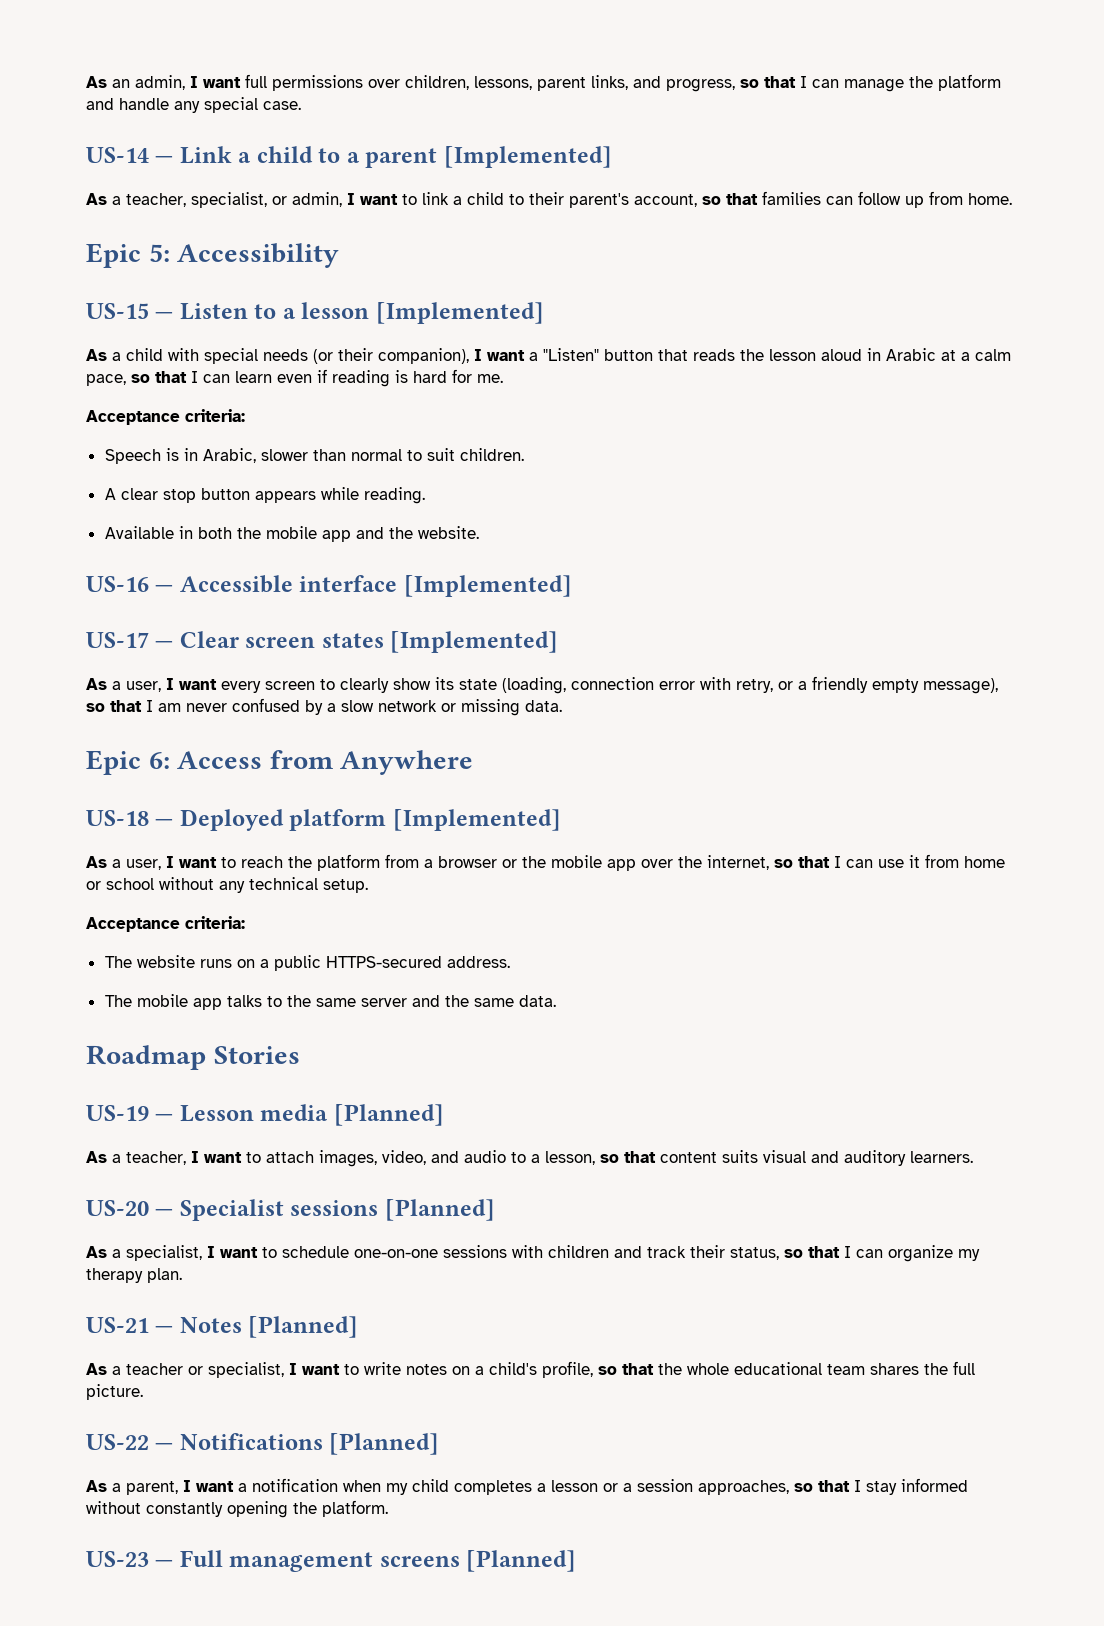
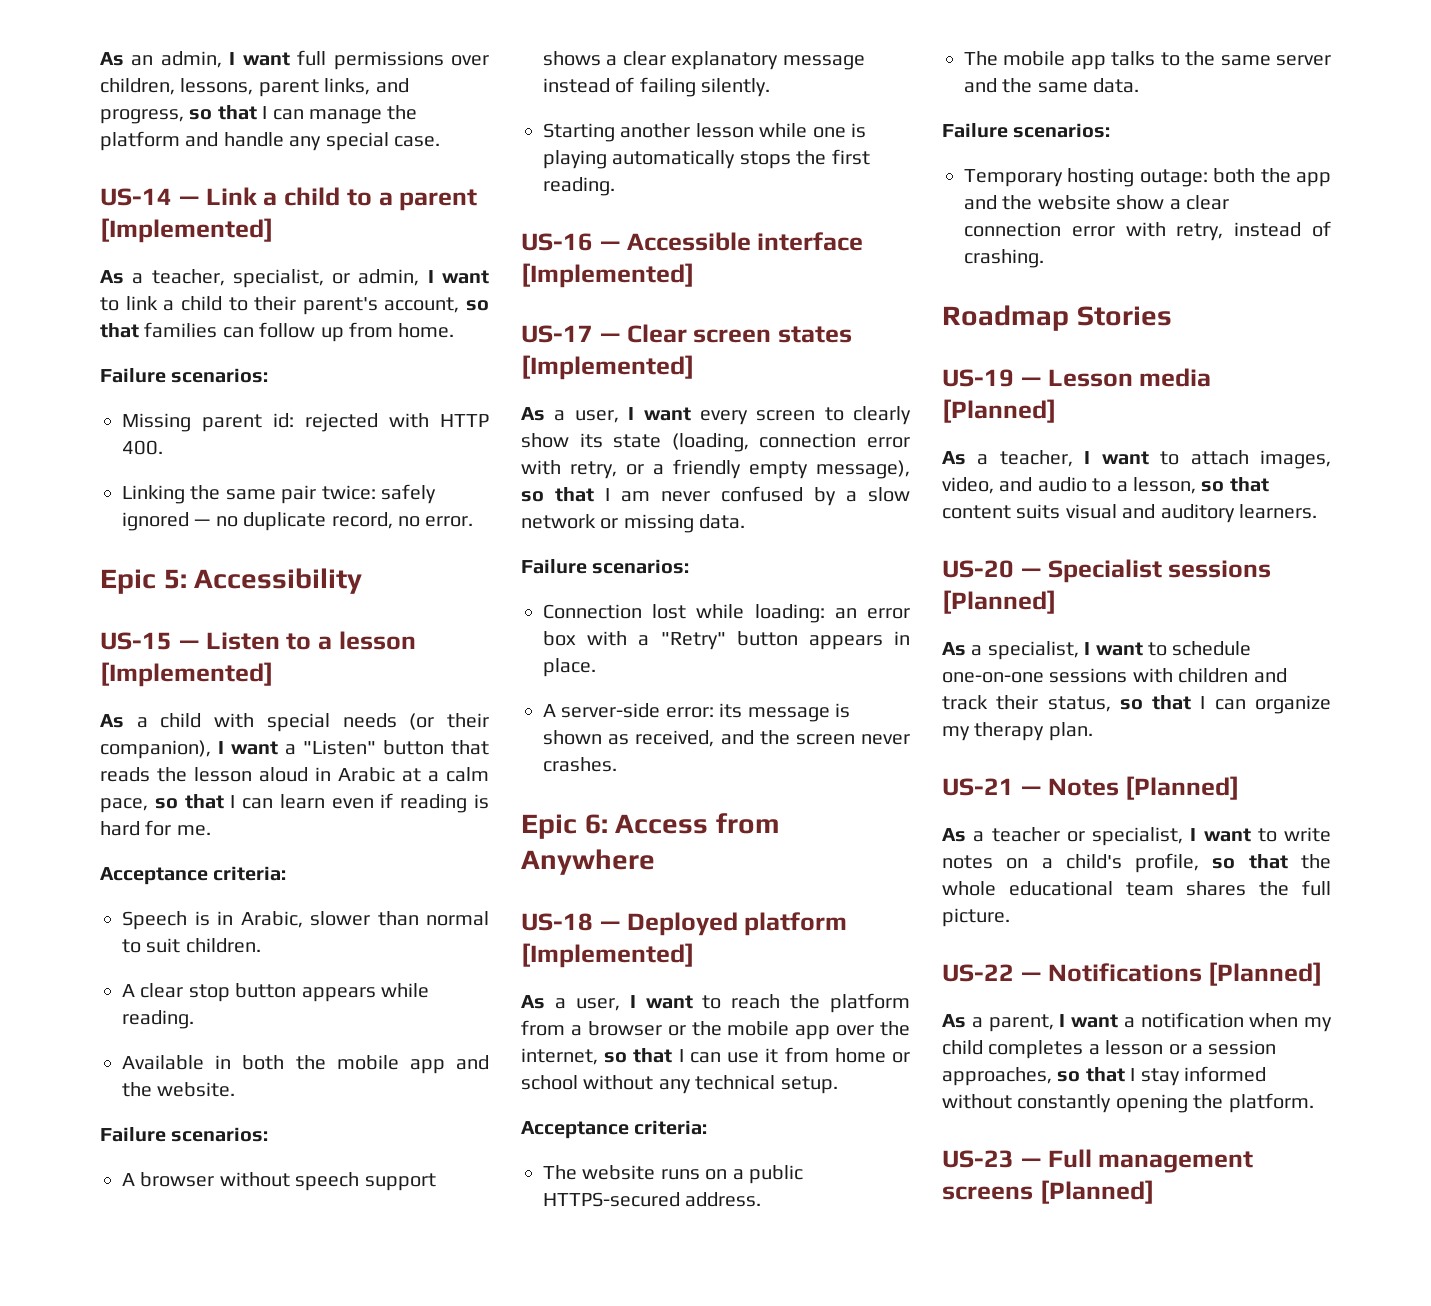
  As a teacher, specialist, or admin, I want to link a child to their parent's account, so that families can follow up from home.
+ Failure scenarios:
+ Missing parent id: rejected with HTTP 400.
+ Linking the same pair twice: safely ignored — no duplicate record, no error.
  Available in both the mobile app and the website.
+ Failure scenarios:
+ A browser without speech support shows a clear explanatory message instead of failing silently.
+ Starting another lesson while one is playing automatically stops the first reading.
  As a user, I want every screen to clearly show its state (loading, connection error with retry, or a friendly empty message), so that I am never confused by a slow network or missing data.
+ Failure scenarios:
+ Connection lost while loading: an error box with a "Retry" button appears in place.
+ A server-side error: its message is shown as received, and the screen never crashes.
  The mobile app talks to the same server and the same data.
+ Failure scenarios:
+ Temporary hosting outage: both the app and the website show a clear connection error with retry, instead of crashing.

